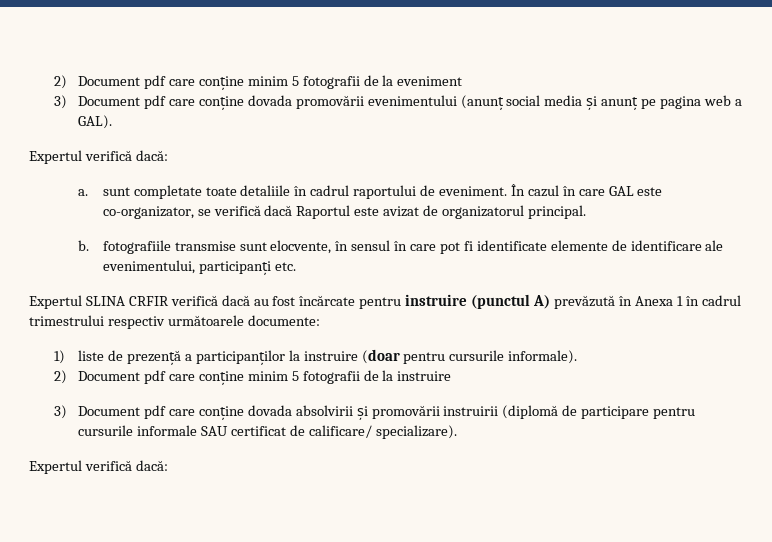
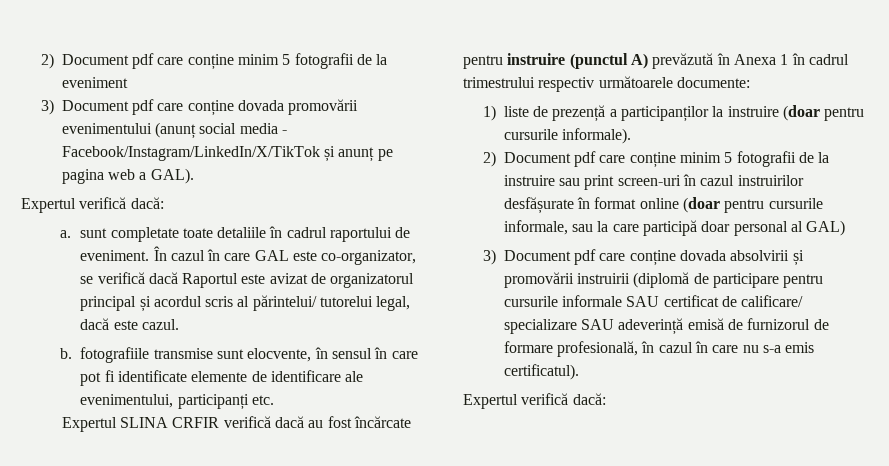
- 3) Document pdf care conține dovada promovării evenimentului (anunț social media și anunț pe pagina web a GAL).
+ 3) Document pdf care conține dovada promovării evenimentului (anunț social media - Facebook/Instagram/LinkedIn/X/TikTok și anunț pe pagina web a GAL).
- În cazul în care GAL este co-organizator, se verifică dacă Raportul este avizat de organizatorul principal.
+ În cazul în care GAL este co-organizator, se verifică dacă Raportul este avizat de organizatorul principal și acordul scris al părintelui/ tutorelui legal, dacă este cazul.
- 2) Document pdf care conține minim 5 fotografii de la instruire
+ 2) Document pdf care conține minim 5 fotografii de la instruire sau print screen-uri în cazul instruirilor desfășurate în format online (doar pentru cursurile informale, sau la care participă doar personal al GAL)
- 3) Document pdf care conține dovada absolvirii și promovării instruirii (diplomă de participare pentru cursurile informale SAU certificat de calificare/ specializare).
+ 3) Document pdf care conține dovada absolvirii și promovării instruirii (diplomă de participare pentru cursurile informale SAU certificat de calificare/ specializare SAU adeverință emisă de furnizorul de formare profesională, în cazul în care nu s-a emis certificatul).

